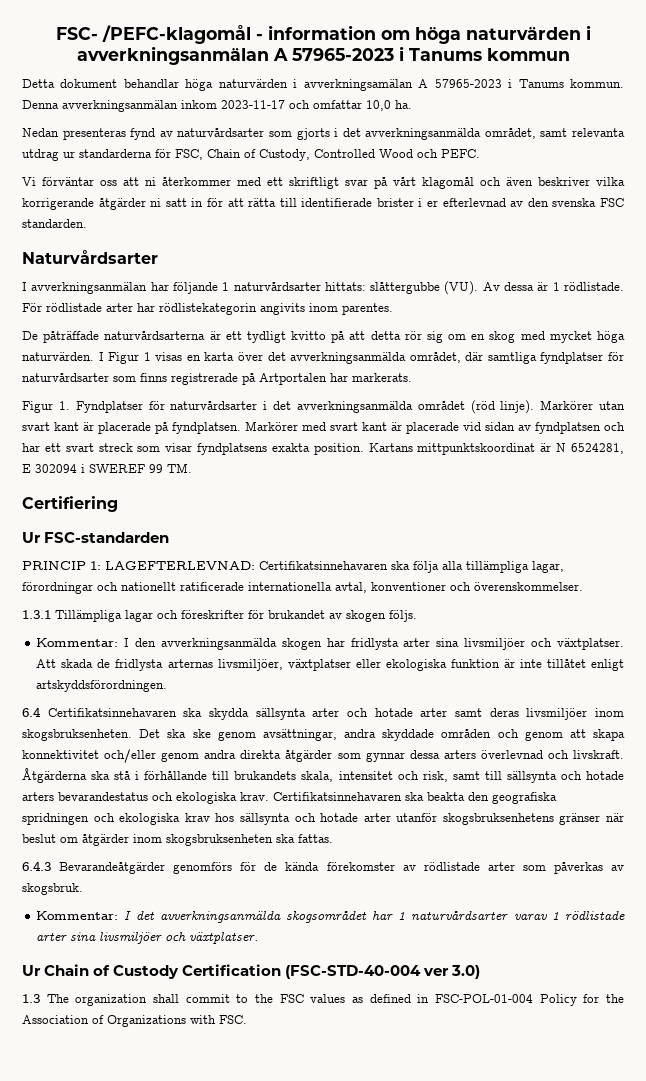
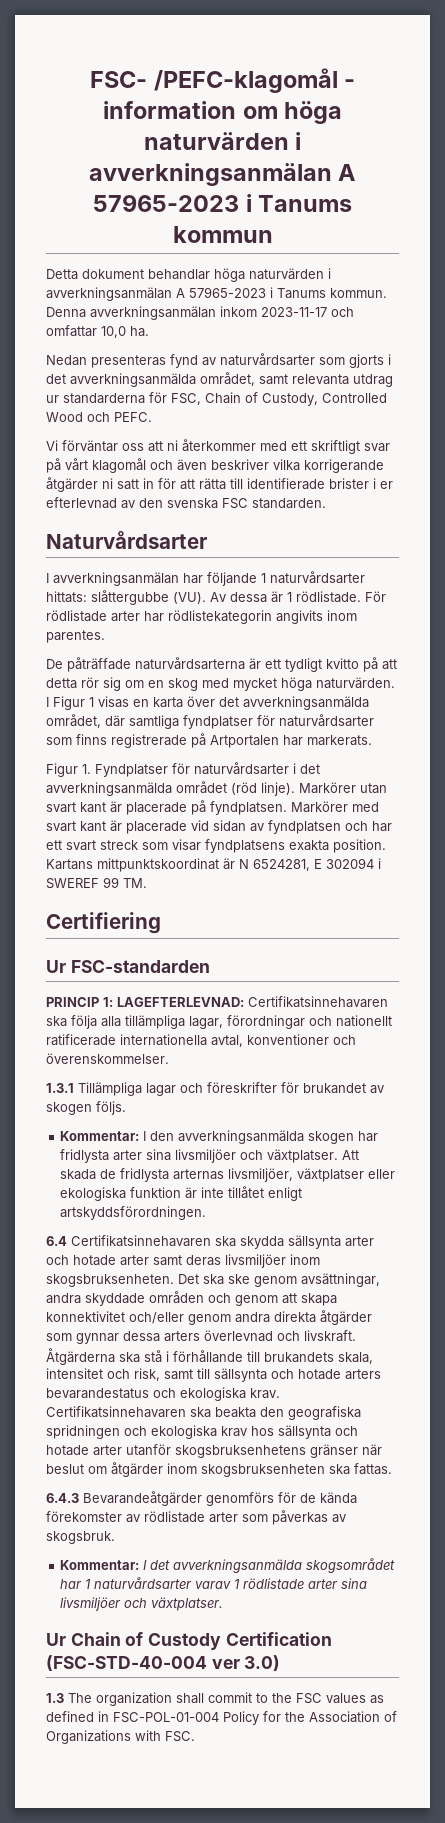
- Detta dokument behandlar höga naturvärden i avverkningsamälan A 57965-2023 i Tanums kommun.
+ Detta dokument behandlar höga naturvärden i avverkningsanmälan A 57965-2023 i Tanums kommun.

